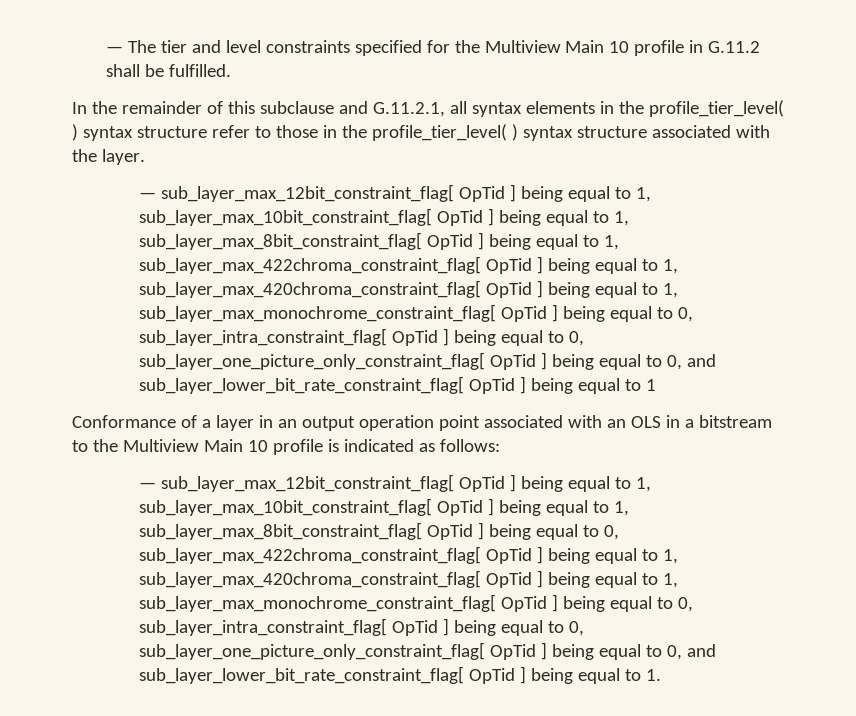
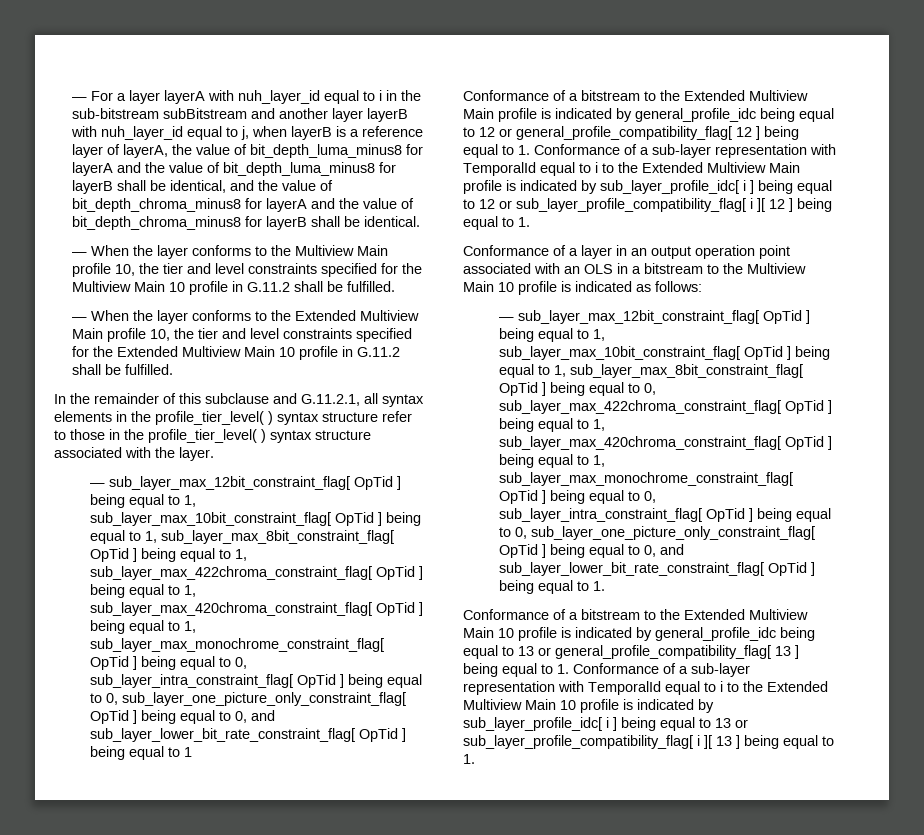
- — The tier and level constraints specified for the Multiview Main 10 profile in G.11.2 shall be fulfilled.
+ — For a layer layerA with nuh_layer_id equal to i in the sub-bitstream subBitstream and another layer layerB with nuh_layer_id equal to j, when layerB is a reference layer of layerA, the value of bit_depth_luma_minus8 for layerA and the value of bit_depth_luma_minus8 for layerB shall be identical, and the value of bit_depth_chroma_minus8 for layerA and the value of bit_depth_chroma_minus8 for layerB shall be identical.
+ — When the layer conforms to the Multiview Main profile 10, the tier and level constraints specified for the Multiview Main 10 profile in G.11.2 shall be fulfilled.
+ — When the layer conforms to the Extended Multiview Main profile 10, the tier and level constraints specified for the Extended Multiview Main 10 profile in G.11.2 shall be fulfilled.
+ Conformance of a bitstream to the Extended Multiview Main profile is indicated by general_profile_idc being equal to 12 or general_profile_compatibility_flag[ 12 ] being equal to 1. Conformance of a sub-layer representation with TemporalId equal to i to the Extended Multiview Main profile is indicated by sub_layer_profile_idc[ i ] being equal to 12 or sub_layer_profile_compatibility_flag[ i ][ 12 ] being equal to 1.
+ Conformance of a bitstream to the Extended Multiview Main 10 profile is indicated by general_profile_idc being equal to 13 or general_profile_compatibility_flag[ 13 ] being equal to 1. Conformance of a sub-layer representation with TemporalId equal to i to the Extended Multiview Main 10 profile is indicated by sub_layer_profile_idc[ i ] being equal to 13 or sub_layer_profile_compatibility_flag[ i ][ 13 ] being equal to 1.

